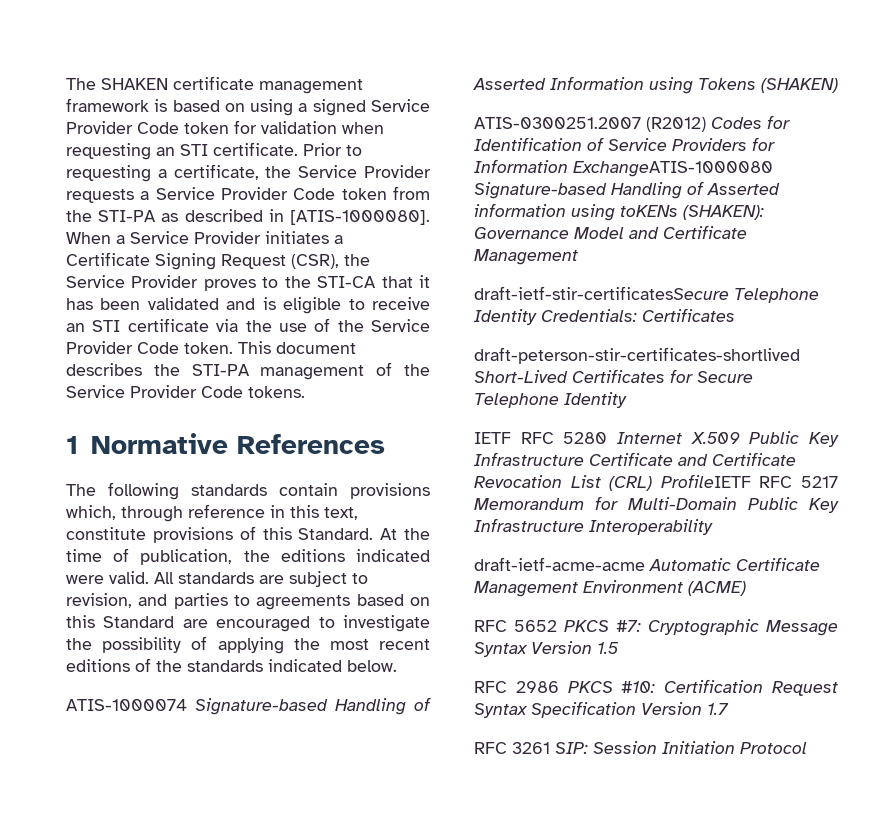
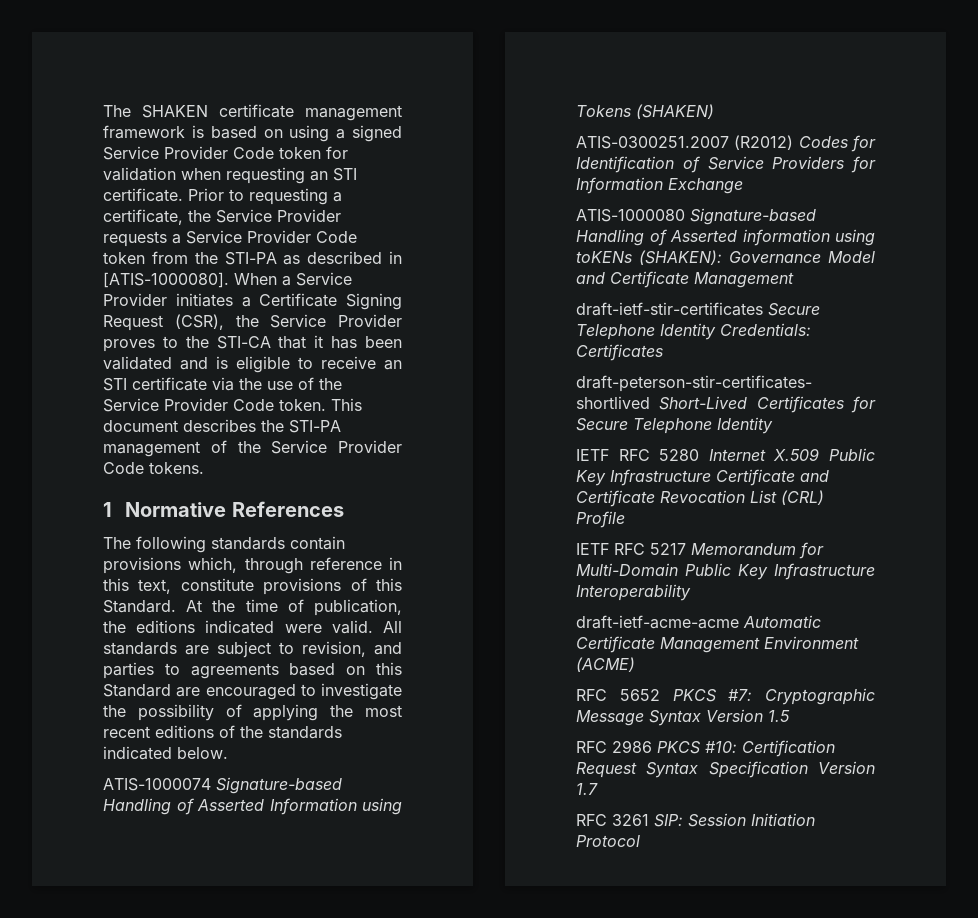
- ATIS-0300251.2007 (R2012) Codes for Identification of Service Providers for Information ExchangeATIS-1000080 Signature-based Handling of Asserted information using toKENs (SHAKEN): Governance Model and Certificate Management
+ ATIS-0300251.2007 (R2012) Codes for Identification of Service Providers for Information Exchange
+ ATIS-1000080 Signature-based Handling of Asserted information using toKENs (SHAKEN): Governance Model and Certificate Management
- draft-ietf-stir-certificatesSecure Telephone Identity Credentials: Certificates
+ draft-ietf-stir-certificates Secure Telephone Identity Credentials: Certificates
- IETF RFC 5280 Internet X.509 Public Key Infrastructure Certificate and Certificate Revocation List (CRL) ProfileIETF RFC 5217 Memorandum for Multi-Domain Public Key Infrastructure Interoperability
+ IETF RFC 5280 Internet X.509 Public Key Infrastructure Certificate and Certificate Revocation List (CRL) Profile
+ IETF RFC 5217 Memorandum for Multi-Domain Public Key Infrastructure Interoperability

